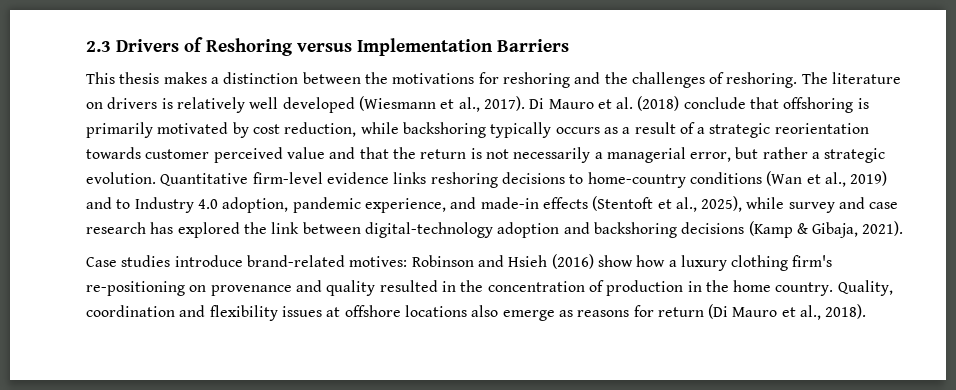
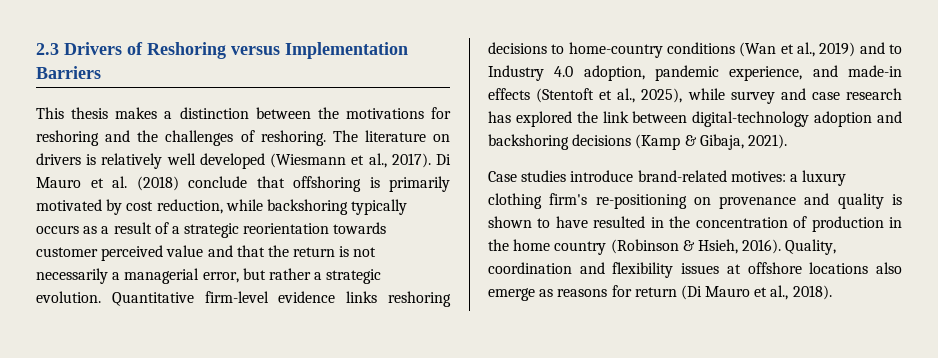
- Case studies introduce brand-related motives: Robinson and Hsieh (2016) show how a luxury clothing firm's re-positioning on provenance and quality resulted in the concentration of production in the home country.
+ Case studies introduce brand-related motives: a luxury clothing firm's re-positioning on provenance and quality is shown to have resulted in the concentration of production in the home country (Robinson & Hsieh, 2016).

